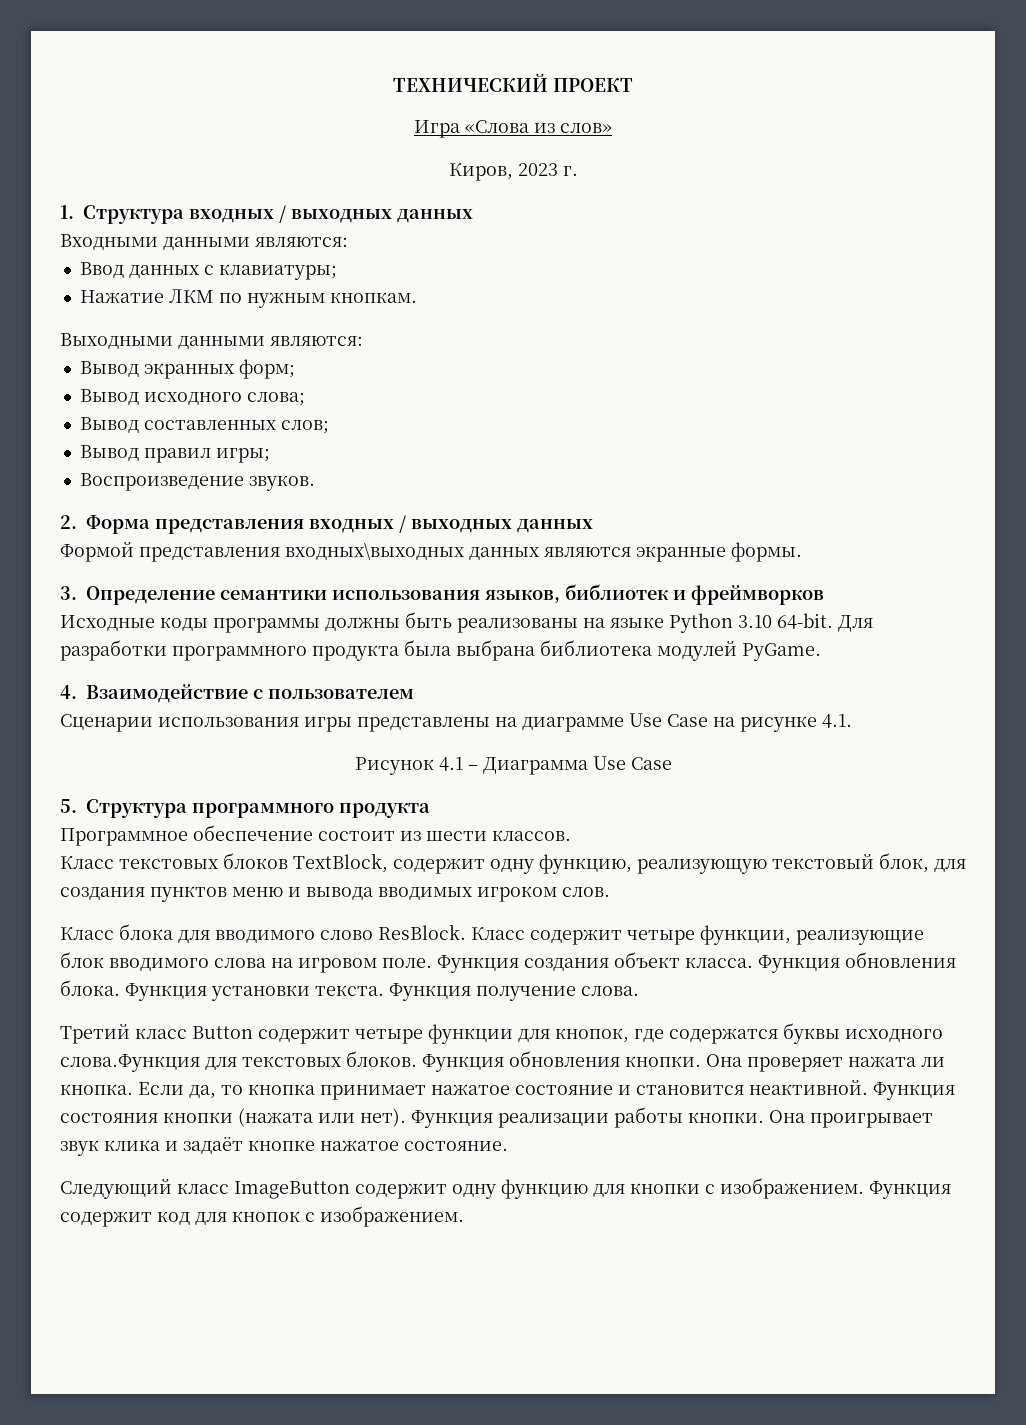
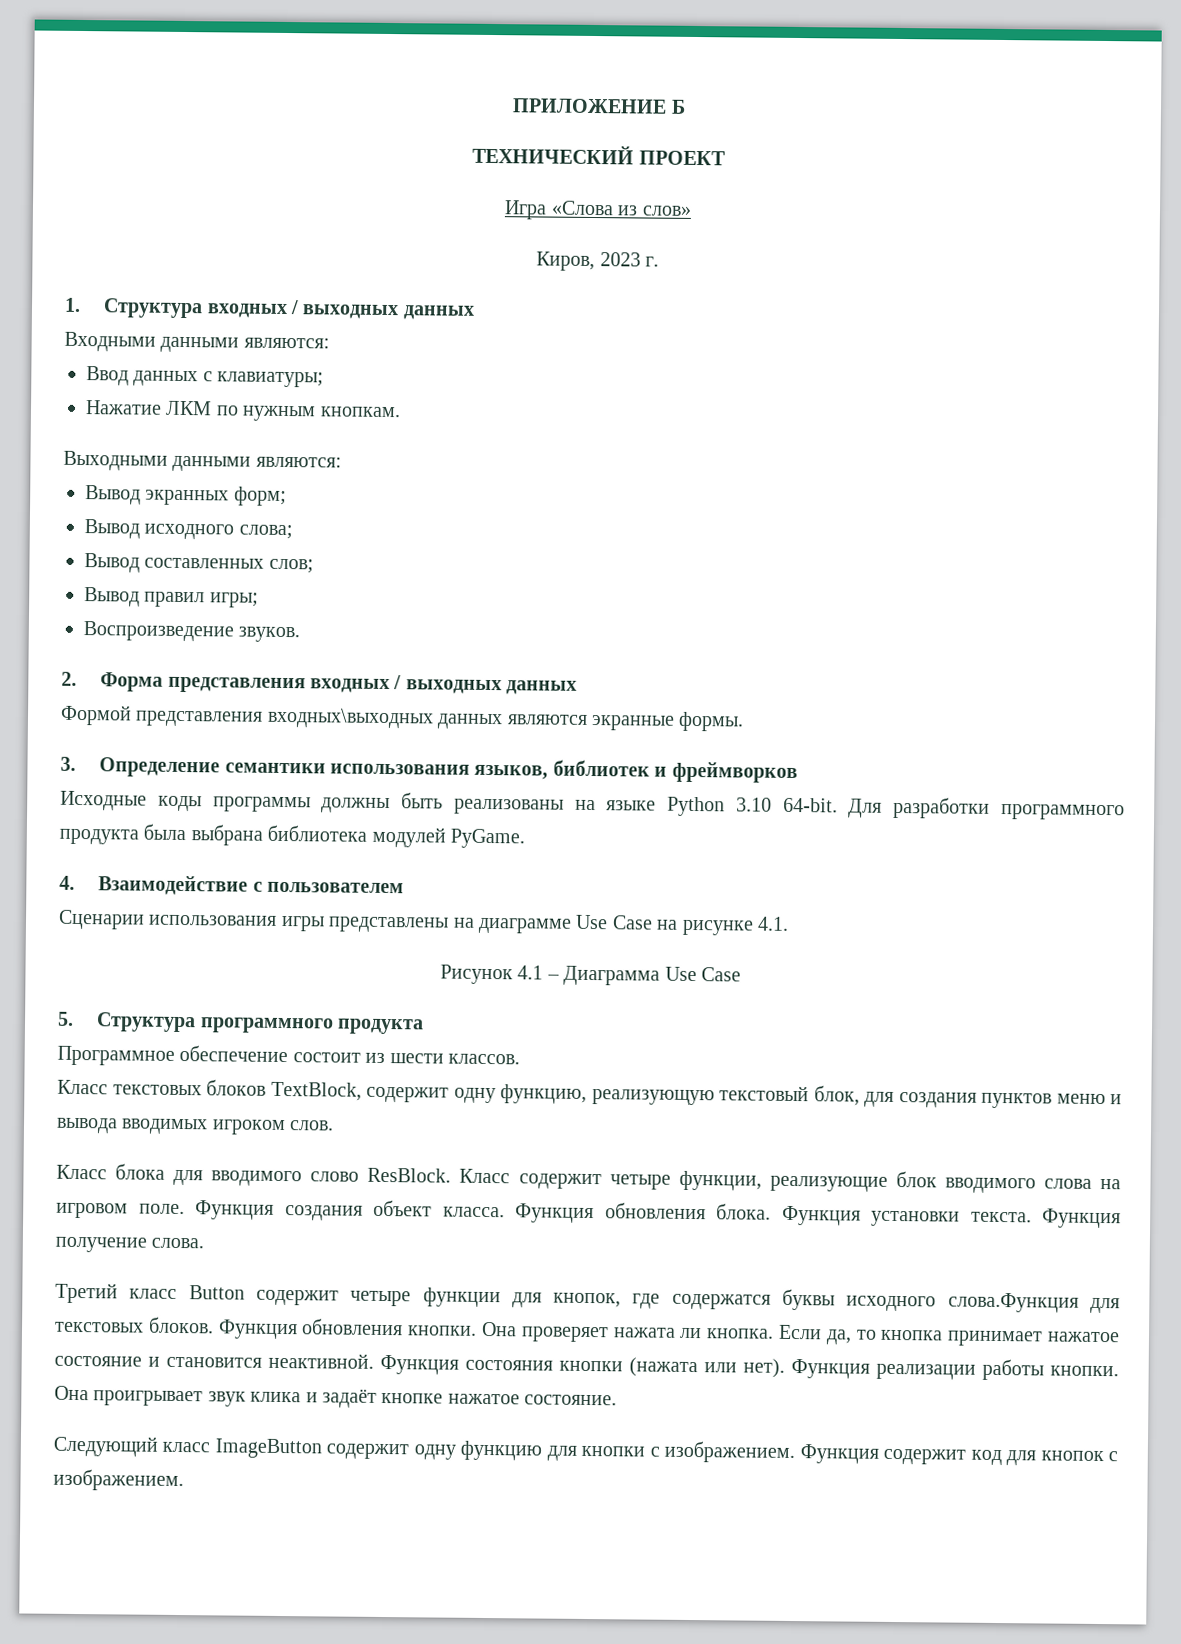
+ ПРИЛОЖЕНИЕ Б

